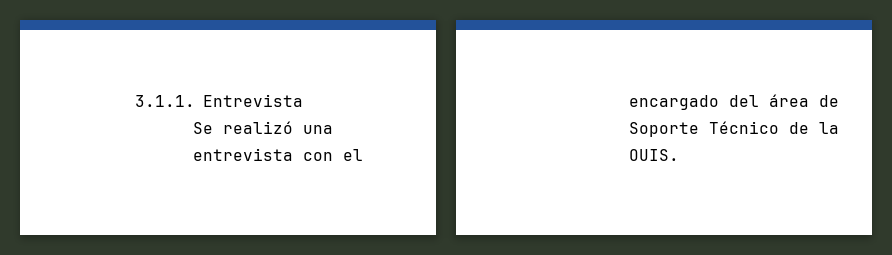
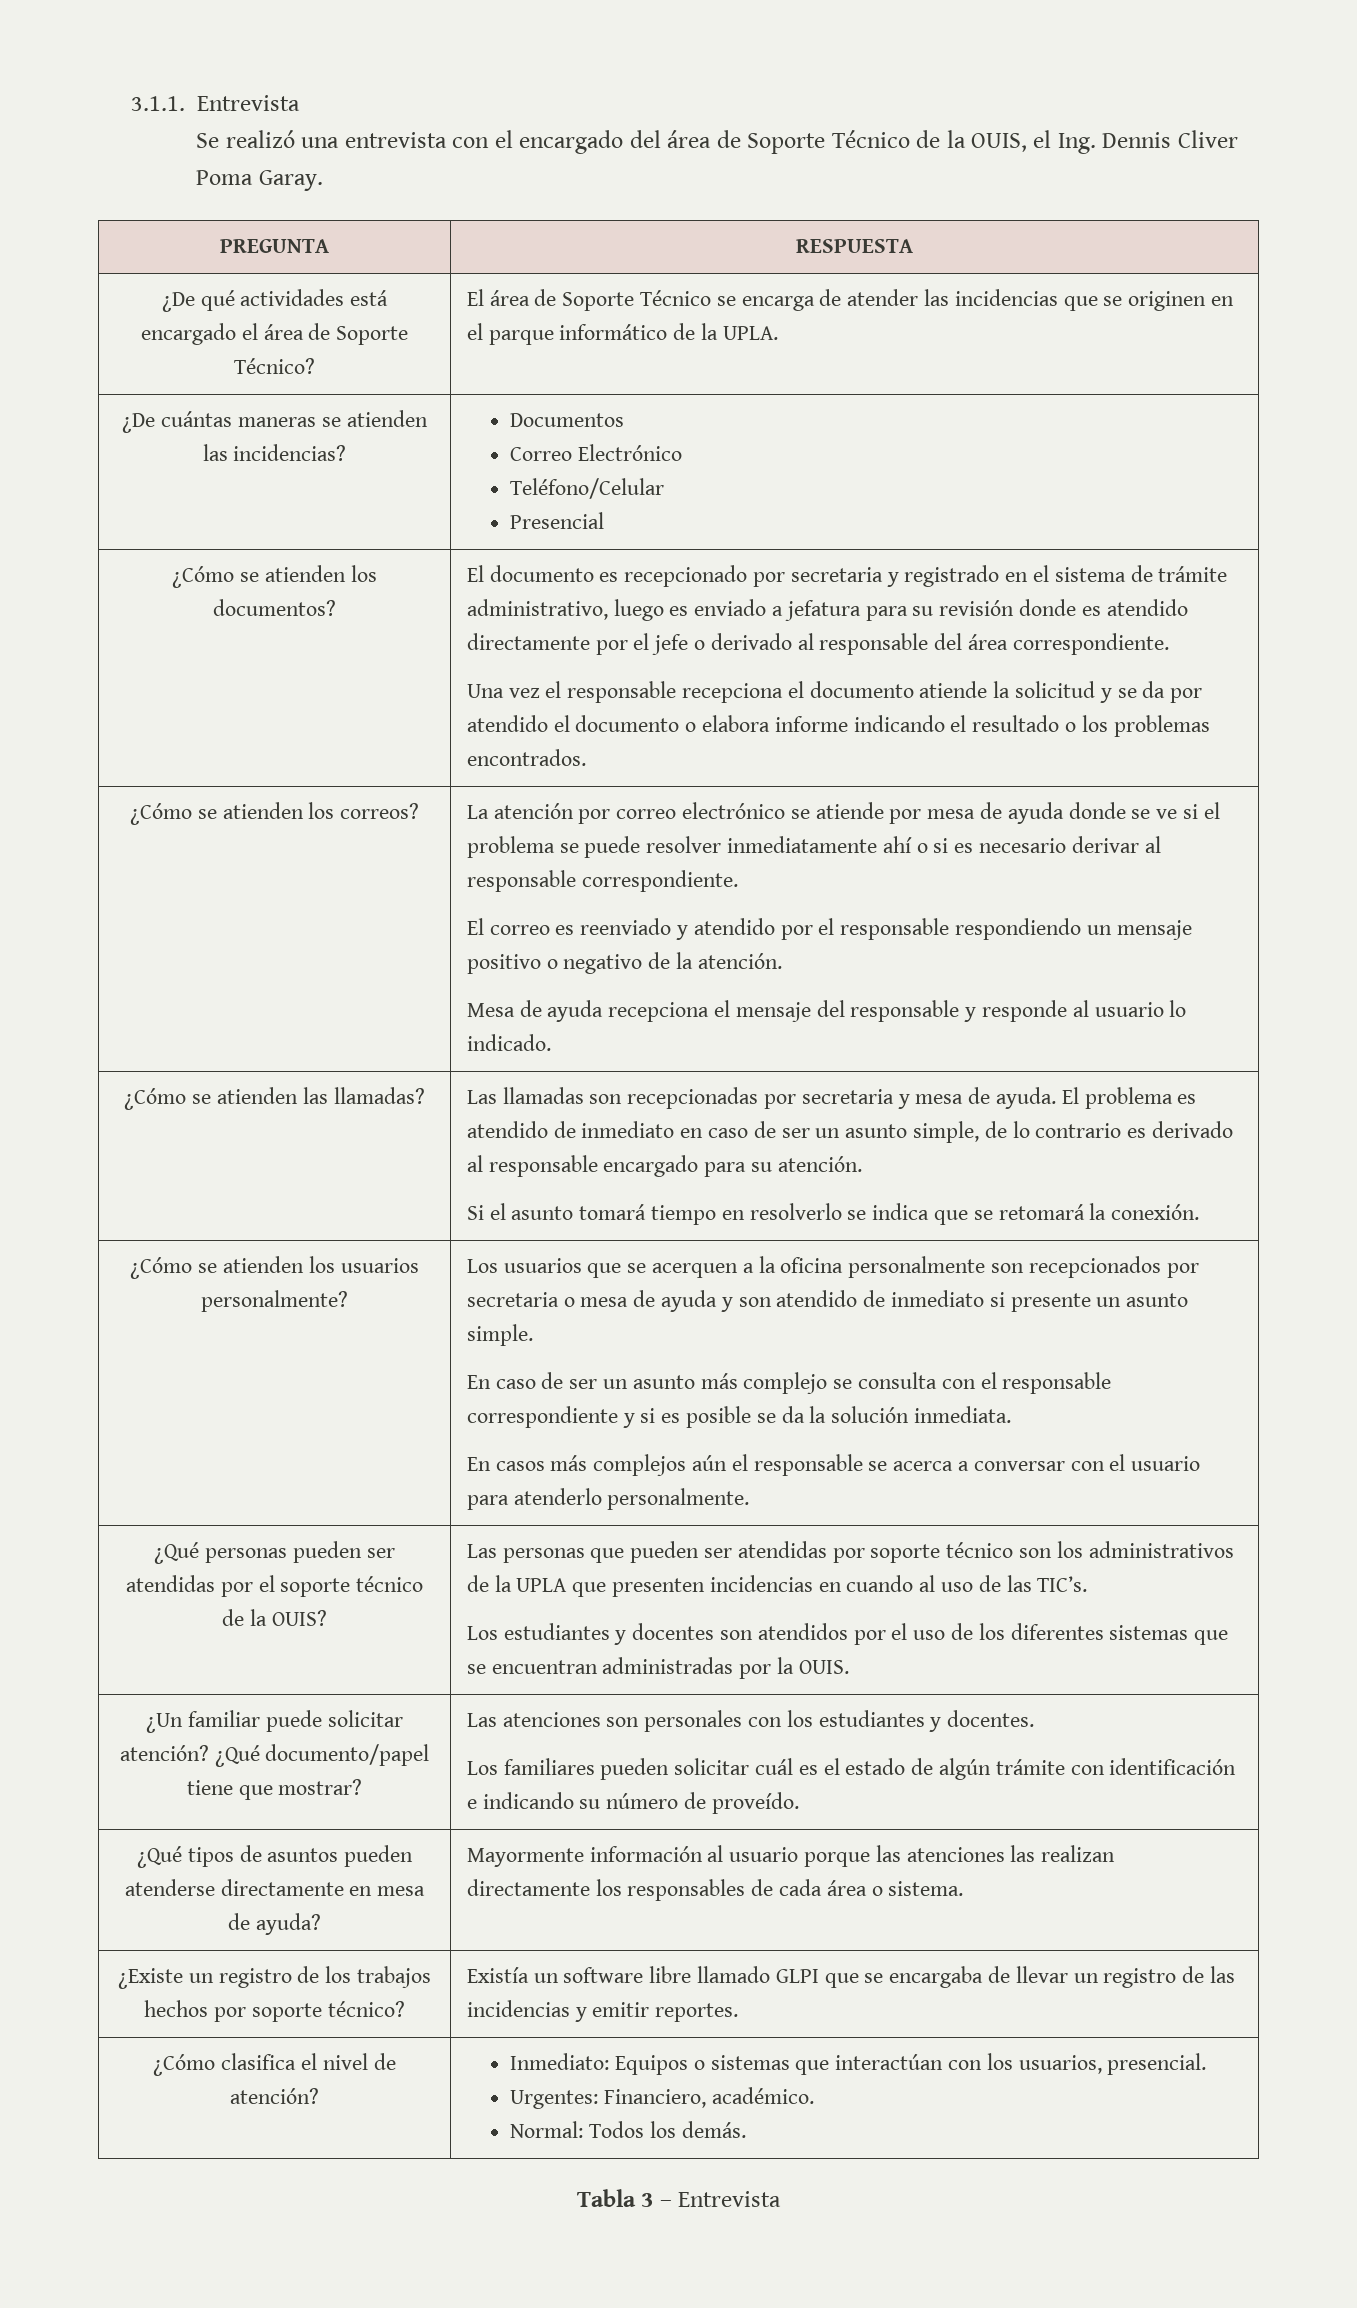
- Se realizó una entrevista con el encargado del área de Soporte Técnico de la OUIS.
+ Se realizó una entrevista con el encargado del área de Soporte Técnico de la OUIS, el Ing. Dennis Cliver Poma Garay.
+ PREGUNTA | RESPUESTA
+ ¿De qué actividades está encargado el área de Soporte Técnico? | El área de Soporte Técnico se encarga de atender las incidencias que se originen en el parque informático de la UPLA.
+ ¿De cuántas maneras se atienden las incidencias? | Documentos
+ Correo Electrónico
+ Teléfono/Celular
+ Presencial
+ ¿Cómo se atienden los documentos? | El documento es recepcionado por secretaria y registrado en el sistema de trámite administrativo, luego es enviado a jefatura para su revisión donde es atendido directamente por el jefe o derivado al responsable del área correspondiente.
+ Una vez el responsable recepciona el documento atiende la solicitud y se da por atendido el documento o elabora informe indicando el resultado o los problemas encontrados.
+ ¿Cómo se atienden los correos? | La atención por correo electrónico se atiende por mesa de ayuda donde se ve si el problema se puede resolver inmediatamente ahí o si es necesario derivar al responsable correspondiente.
+ El correo es reenviado y atendido por el responsable respondiendo un mensaje positivo o negativo de la atención.
+ Mesa de ayuda recepciona el mensaje del responsable y responde al usuario lo indicado.
+ ¿Cómo se atienden las llamadas? | Las llamadas son recepcionadas por secretaria y mesa de ayuda. El problema es atendido de inmediato en caso de ser un asunto simple, de lo contrario es derivado al responsable encargado para su atención.
+ Si el asunto tomará tiempo en resolverlo se indica que se retomará la conexión.
+ ¿Cómo se atienden los usuarios personalmente? | Los usuarios que se acerquen a la oficina personalmente son recepcionados por secretaria o mesa de ayuda y son atendido de inmediato si presente un asunto simple.
+ En caso de ser un asunto más complejo se consulta con el responsable correspondiente y si es posible se da la solución inmediata.
+ En casos más complejos aún el responsable se acerca a conversar con el usuario para atenderlo personalmente.
+ ¿Qué personas pueden ser atendidas por el soporte técnico de la OUIS? | Las personas que pueden ser atendidas por soporte técnico son los administrativos de la UPLA que presenten incidencias en cuando al uso de las TIC’s.
+ Los estudiantes y docentes son atendidos por el uso de los diferentes sistemas que se encuentran administradas por la OUIS.
+ ¿Un familiar puede solicitar atención? ¿Qué documento/papel tiene que mostrar? | Las atenciones son personales con los estudiantes y docentes.
+ Los familiares pueden solicitar cuál es el estado de algún trámite con identificación e indicando su número de proveído.
+ ¿Qué tipos de asuntos pueden atenderse directamente en mesa de ayuda? | Mayormente información al usuario porque las atenciones las realizan directamente los responsables de cada área o sistema.
+ ¿Existe un registro de los trabajos hechos por soporte técnico? | Existía un software libre llamado GLPI que se encargaba de llevar un registro de las incidencias y emitir reportes.
+ ¿Cómo clasifica el nivel de atención? | Inmediato: Equipos o sistemas que interactúan con los usuarios, presencial.
+ Urgentes: Financiero, académico.
+ Normal: Todos los demás.
+ Tabla 3 – Entrevista

